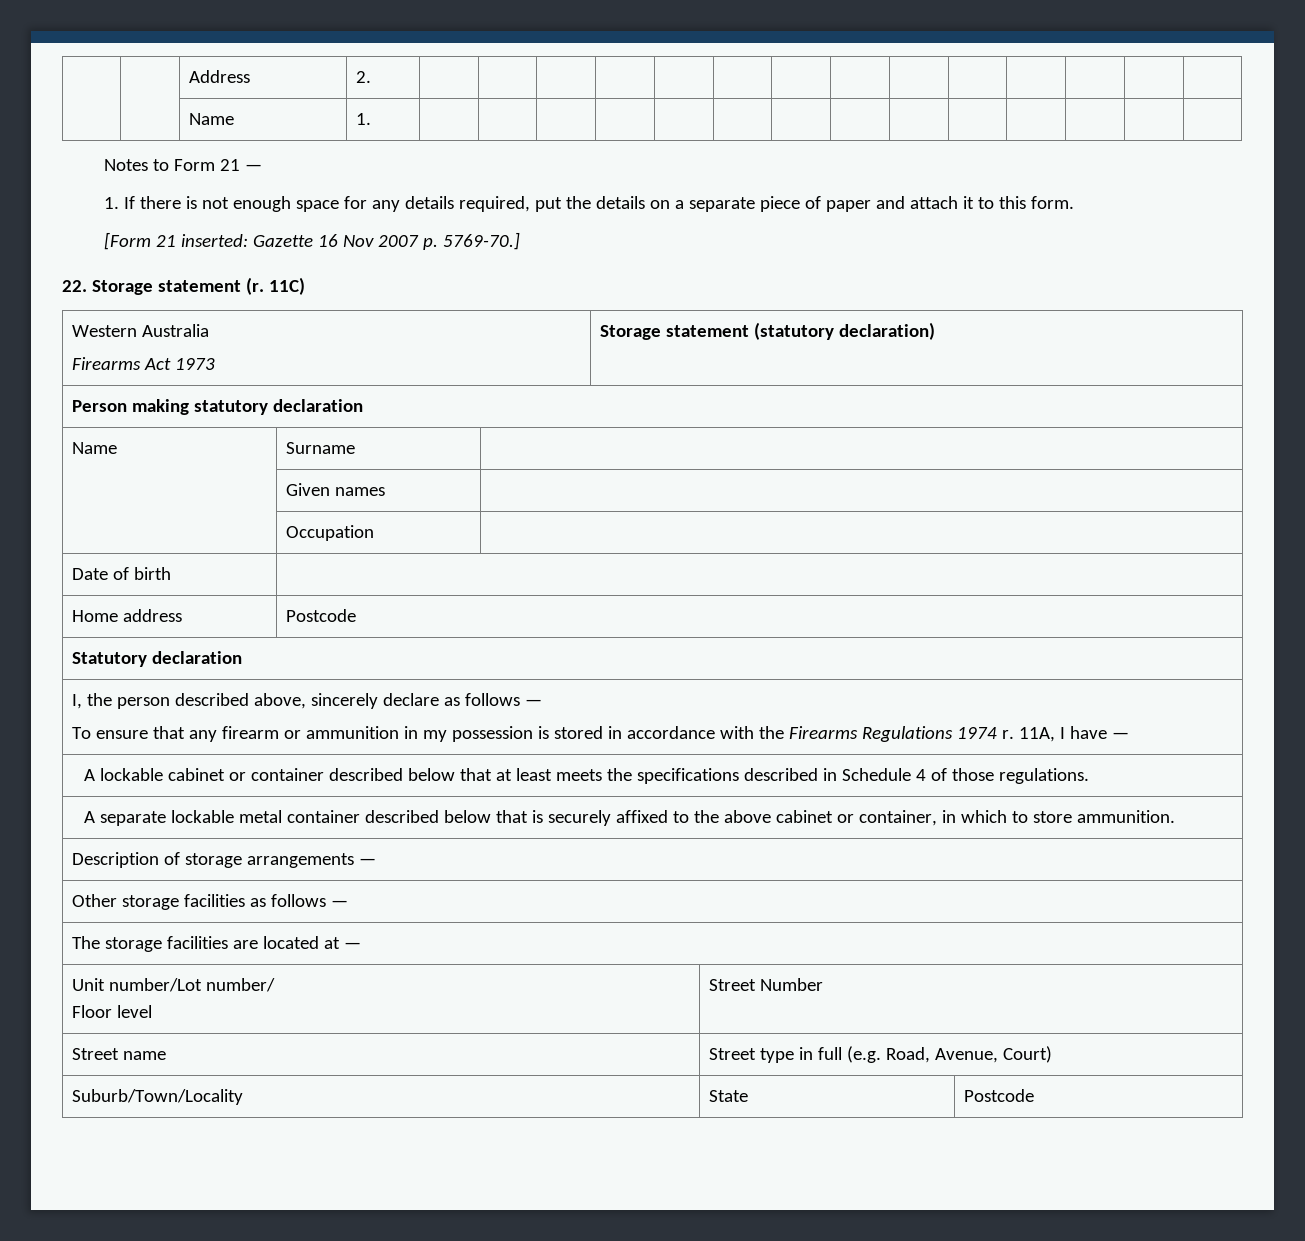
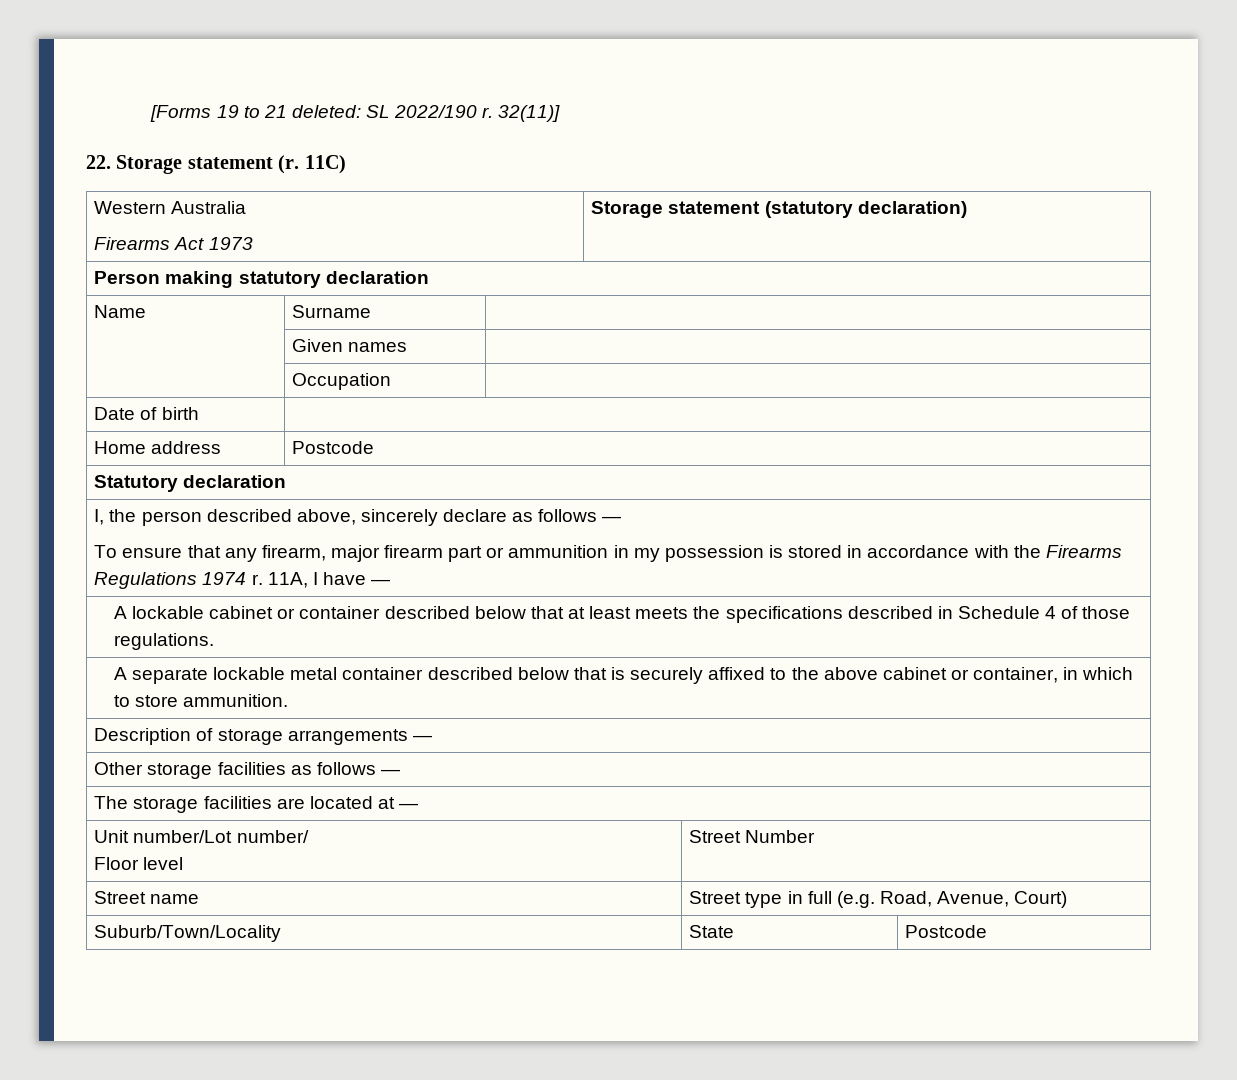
- | | Address | 2. | | | | | | | | | | | | | |
- | | Name | 1. | | | | | | | | | | | | | |
- Notes to Form 21 —
- 1. If there is not enough space for any details required, put the details on a separate piece of paper and attach it to this form.
- [Form 21 inserted: Gazette 16 Nov 2007 p. 5769-70.]
+ [Forms 19 to 21 deleted: SL 2022/190 r. 32(11)]
  I, the person described above, sincerely declare as follows —
- To ensure that any firearm or ammunition in my possession is stored in accordance with the Firearms Regulations 1974 r. 11A, I have —
+ To ensure that any firearm, major firearm part or ammunition in my possession is stored in accordance with the Firearms Regulations 1974 r. 11A, I have —

